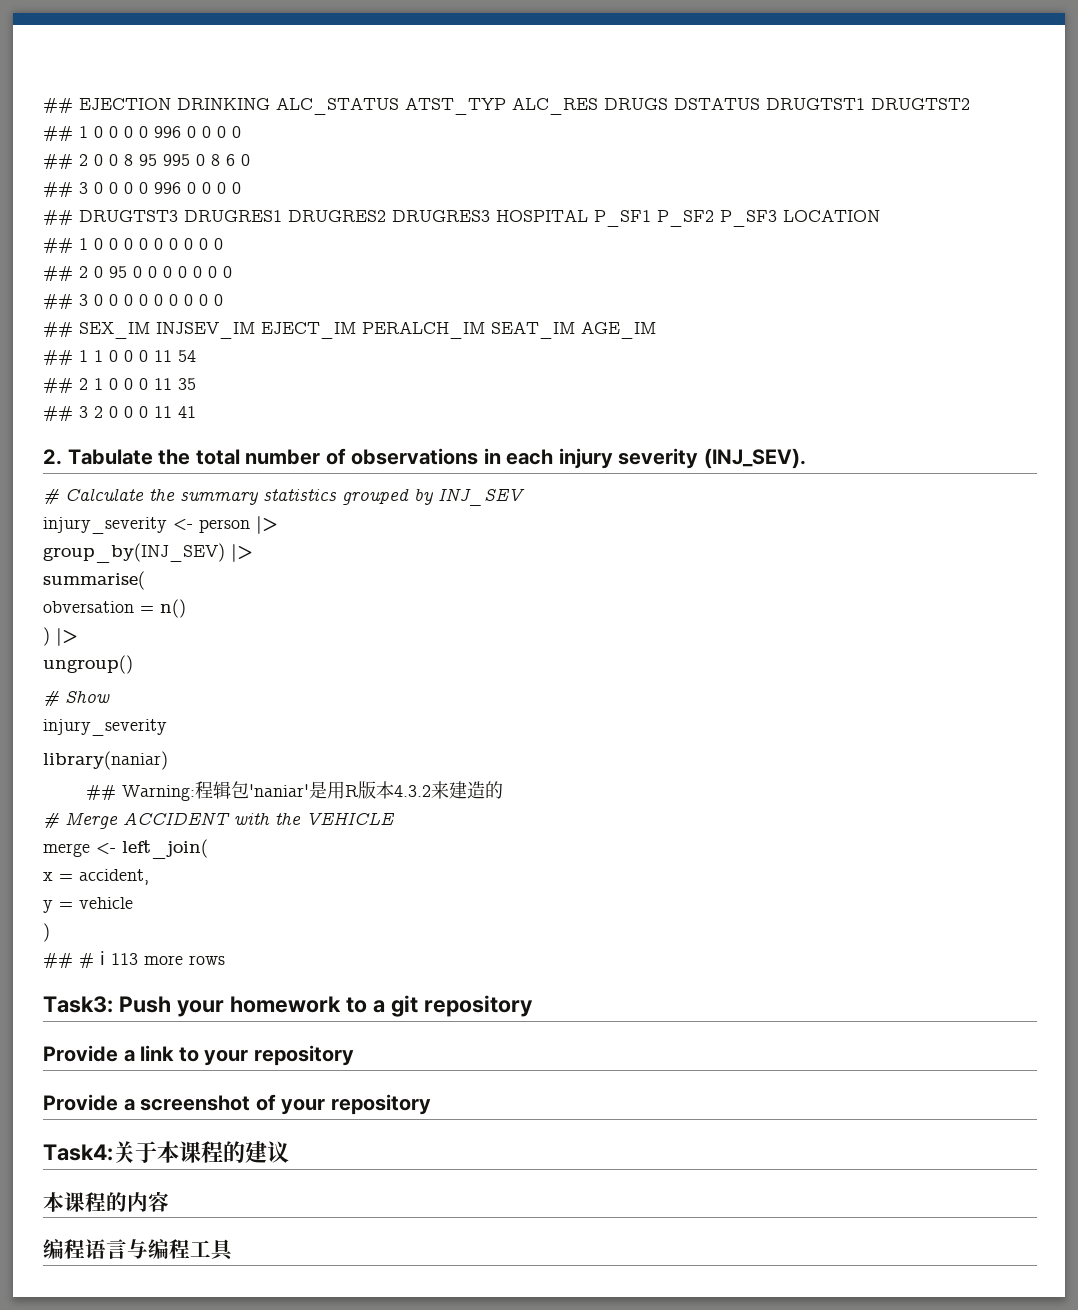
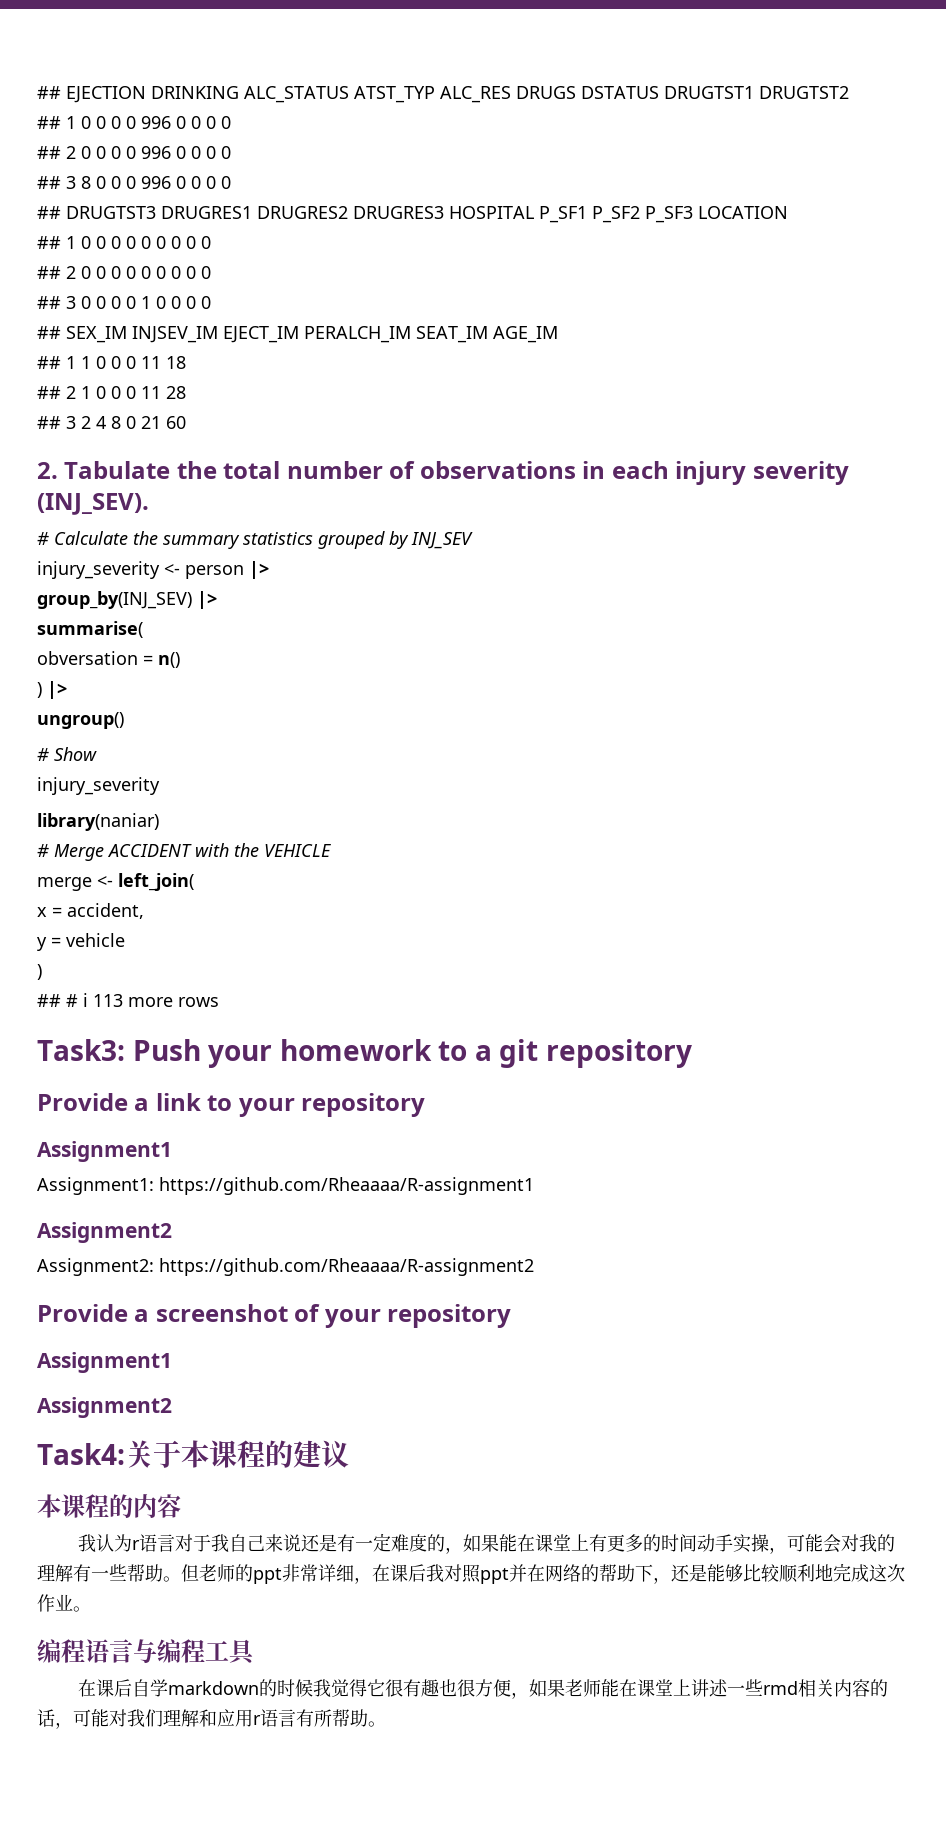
- ## 2 0 0 8 95 995 0 8 6 0
- ## 3 0 0 0 0 996 0 0 0 0
+ ## 2 0 0 0 0 996 0 0 0 0
+ ## 3 8 0 0 0 996 0 0 0 0
- ## 2 0 95 0 0 0 0 0 0 0
+ ## 2 0 0 0 0 0 0 0 0 0
- ## 3 0 0 0 0 0 0 0 0 0
+ ## 3 0 0 0 0 1 0 0 0 0
- ## 1 1 0 0 0 11 54
+ ## 1 1 0 0 0 11 18
- ## 2 1 0 0 0 11 35
+ ## 2 1 0 0 0 11 28
- ## 3 2 0 0 0 11 41
+ ## 3 2 4 8 0 21 60
- ## Warning:程辑包'naniar'是用R版本4.3.2来建造的
  Provide a link to your repository
+ Assignment1
+ Assignment1: https://github.com/Rheaaaa/R-assignment1
+ Assignment2
+ Assignment2: https://github.com/Rheaaaa/R-assignment2
  Provide a screenshot of your repository
+ Assignment1
+ Assignment2
+ 我认为r语言对于我自己来说还是有一定难度的，如果能在课堂上有更多的时间动手实操，可能会对我的理解有一些帮助。但老师的ppt非常详细，在课后我对照ppt并在网络的帮助下，还是能够比较顺利地完成这次作业。
+ 在课后自学markdown的时候我觉得它很有趣也很方便，如果老师能在课堂上讲述一些rmd相关内容的话，可能对我们理解和应用r语言有所帮助。

